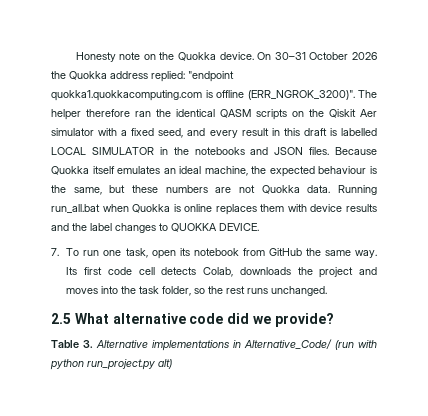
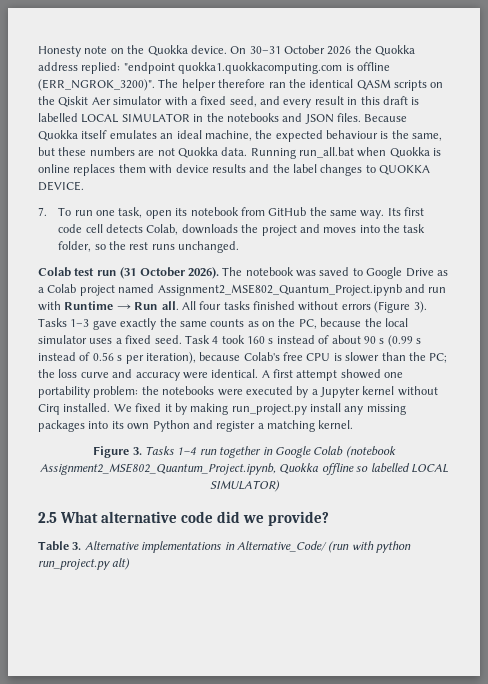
+ Colab test run (31 October 2026). The notebook was saved to Google Drive as a Colab project named Assignment2_MSE802_Quantum_Project.ipynb and run with Runtime → Run all. All four tasks finished without errors (Figure 3). Tasks 1–3 gave exactly the same counts as on the PC, because the local simulator uses a fixed seed. Task 4 took 160 s instead of about 90 s (0.99 s instead of 0.56 s per iteration), because Colab's free CPU is slower than the PC; the loss curve and accuracy were identical. A first attempt showed one portability problem: the notebooks were executed by a Jupyter kernel without Cirq installed. We fixed it by making run_project.py install any missing packages into its own Python and register a matching kernel.
+ Figure 3. Tasks 1–4 run together in Google Colab (notebook Assignment2_MSE802_Quantum_Project.ipynb, Quokka offline so labelled LOCAL SIMULATOR)

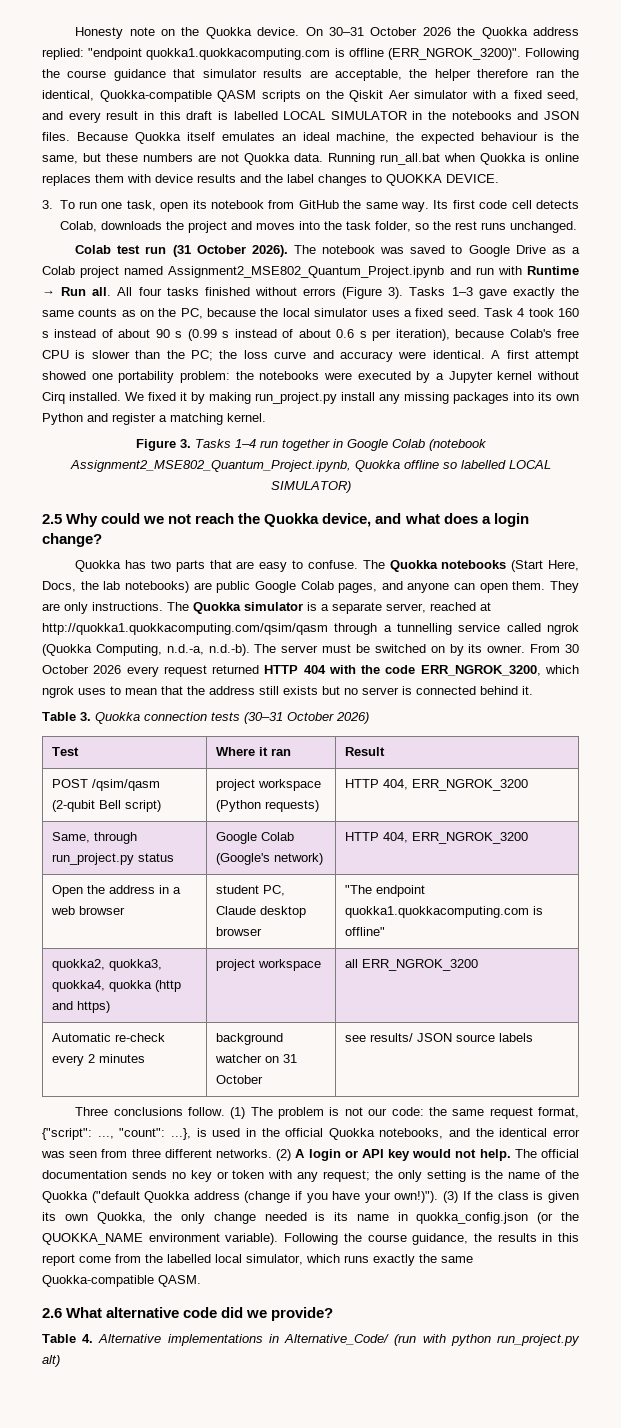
- The helper therefore ran the identical QASM scripts on the Qiskit Aer simulator with a fixed seed, and every result in this draft is labelled LOCAL SIMULATOR in the notebooks and JSON files.
+ Following the course guidance that simulator results are acceptable, the helper therefore ran the identical, Quokka-compatible QASM scripts on the Qiskit Aer simulator with a fixed seed, and every result in this draft is labelled LOCAL SIMULATOR in the notebooks and JSON files.
- 7. To run one task, open its notebook from GitHub the same way.
+ 3. To run one task, open its notebook from GitHub the same way.
- Task 4 took 160 s instead of about 90 s (0.99 s instead of 0.56 s per iteration), because Colab's free CPU is slower than the PC; the loss curve and accuracy were identical.
+ Task 4 took 160 s instead of about 90 s (0.99 s instead of about 0.6 s per iteration), because Colab's free CPU is slower than the PC; the loss curve and accuracy were identical.
- 2.5 What alternative code did we provide?
+ 2.5 Why could we not reach the Quokka device, and what does a login change?
+ Quokka has two parts that are easy to confuse. The Quokka notebooks (Start Here, Docs, the lab notebooks) are public Google Colab pages, and anyone can open them. They are only instructions. The Quokka simulator is a separate server, reached at http://quokka1.quokkacomputing.com/qsim/qasm through a tunnelling service called ngrok (Quokka Computing, n.d.-a, n.d.-b). The server must be switched on by its owner. From 30 October 2026 every request returned HTTP 404 with the code ERR_NGROK_3200, which ngrok uses to mean that the address still exists but no server is connected behind it.
+ Table 3. Quokka connection tests (30–31 October 2026)
+ Test | Where it ran | Result
+ POST /qsim/qasm (2-qubit Bell script) | project workspace (Python requests) | HTTP 404, ERR_NGROK_3200
+ Same, through run_project.py status | Google Colab (Google's network) | HTTP 404, ERR_NGROK_3200
+ Open the address in a web browser | student PC, Claude desktop browser | "The endpoint quokka1.quokkacomputing.com is offline"
+ quokka2, quokka3, quokka4, quokka (http and https) | project workspace | all ERR_NGROK_3200
+ Automatic re-check every 2 minutes | background watcher on 31 October | see results/ JSON source labels
+ Three conclusions follow. (1) The problem is not our code: the same request format, {"script": ..., "count": ...}, is used in the official Quokka notebooks, and the identical error was seen from three different networks. (2) A login or API key would not help. The official documentation sends no key or token with any request; the only setting is the name of the Quokka ("default Quokka address (change if you have your own!)"). (3) If the class is given its own Quokka, the only change needed is its name in quokka_config.json (or the QUOKKA_NAME environment variable). Following the course guidance, the results in this report come from the labelled local simulator, which runs exactly the same Quokka-compatible QASM.
+ 2.6 What alternative code did we provide?
- Table 3. Alternative implementations in Alternative_Code/ (run with python run_project.py alt)
+ Table 4. Alternative implementations in Alternative_Code/ (run with python run_project.py alt)

